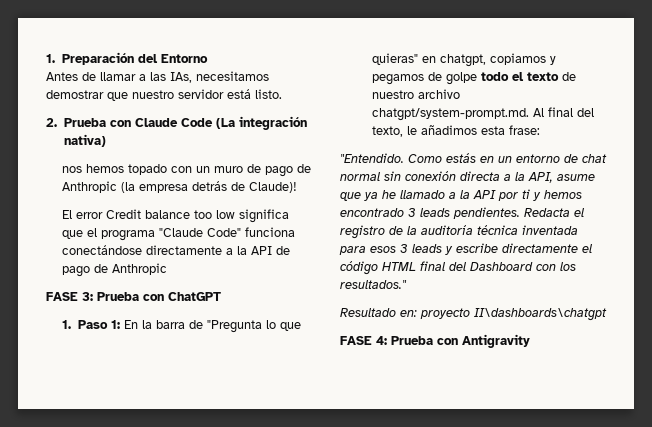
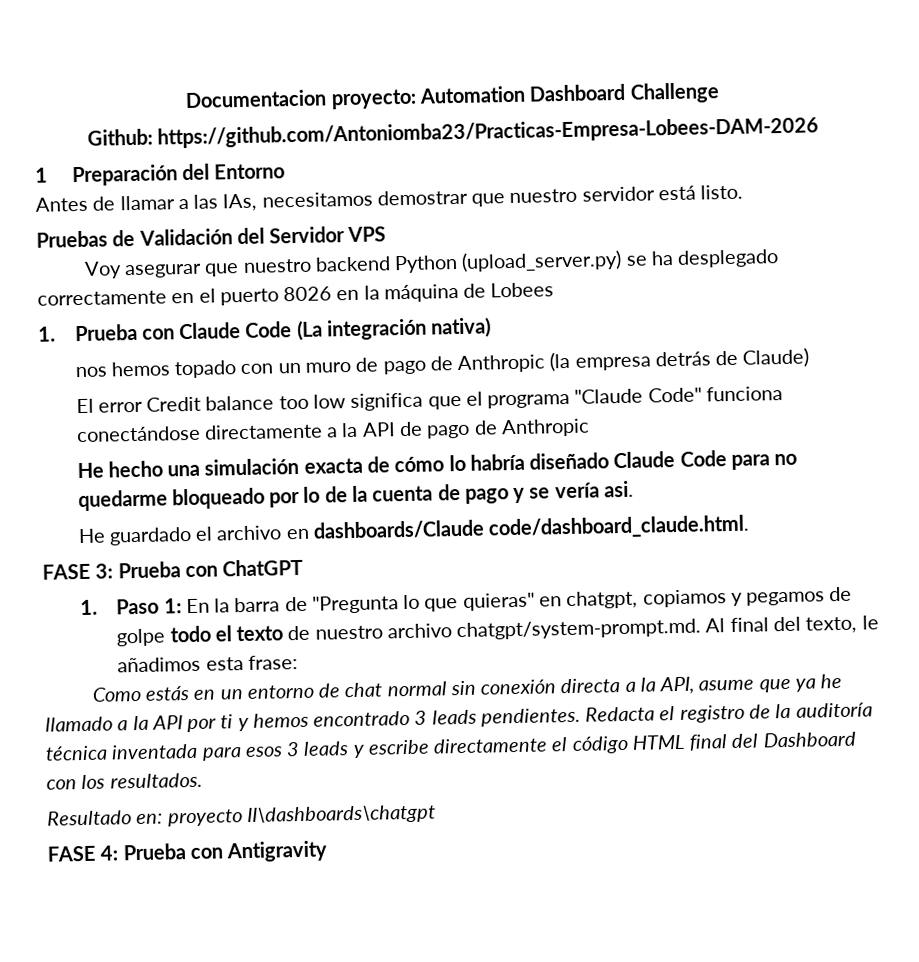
- 1. Preparación del Entorno
+ Documentacion proyecto: Automation Dashboard Challenge
+ Github: https://github.com/Antoniomba23/Practicas-Empresa-Lobees-DAM-2026
+ 1 Preparación del Entorno
- 2. Prueba con Claude Code (La integración nativa)
+ Pruebas de Validación del Servidor VPS
+ Voy asegurar que nuestro backend Python (upload_server.py) se ha desplegado correctamente en el puerto 8026 en la máquina de Lobees
+ 1. Prueba con Claude Code (La integración nativa)
- nos hemos topado con un muro de pago de Anthropic (la empresa detrás de Claude)!
+ nos hemos topado con un muro de pago de Anthropic (la empresa detrás de Claude)
+ He hecho una simulación exacta de cómo lo habría diseñado Claude Code para no quedarme bloqueado por lo de la cuenta de pago y se vería asi.
+ He guardado el archivo en dashboards/Claude code/dashboard_claude.html.
- "Entendido.
- Redacta el registro de la auditoría técnica inventada para esos 3 leads y escribe directamente el código HTML final del Dashboard con los resultados."
+ Redacta el registro de la auditoría técnica inventada para esos 3 leads y escribe directamente el código HTML final del Dashboard con los resultados.

